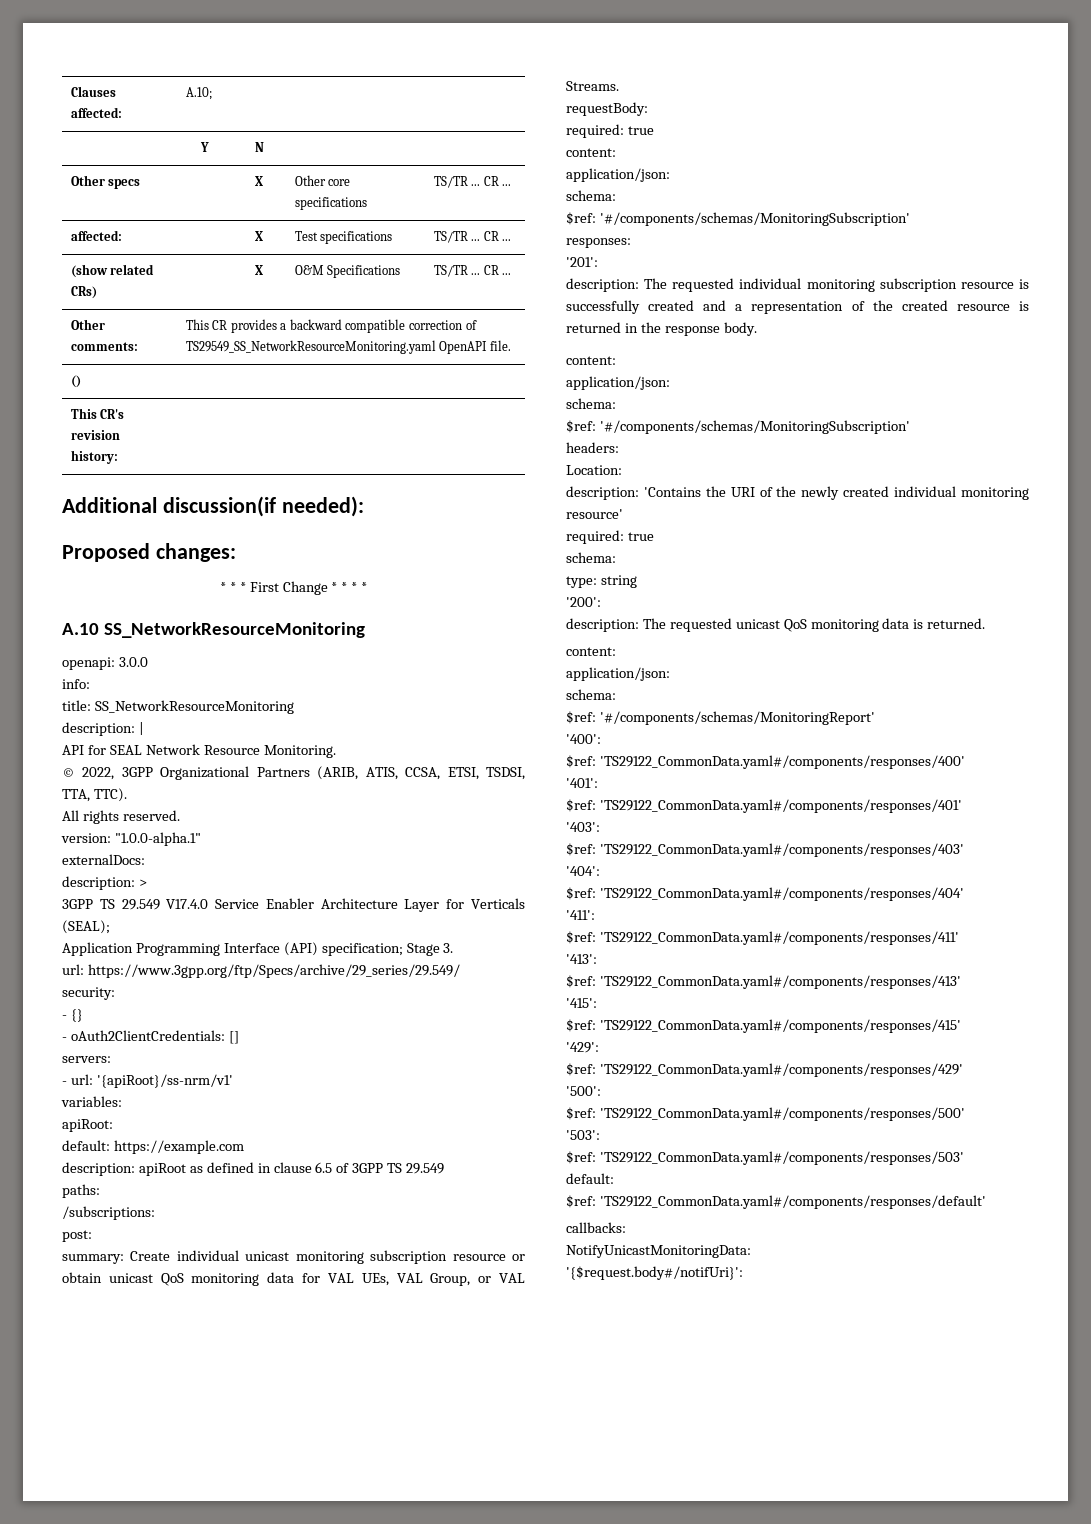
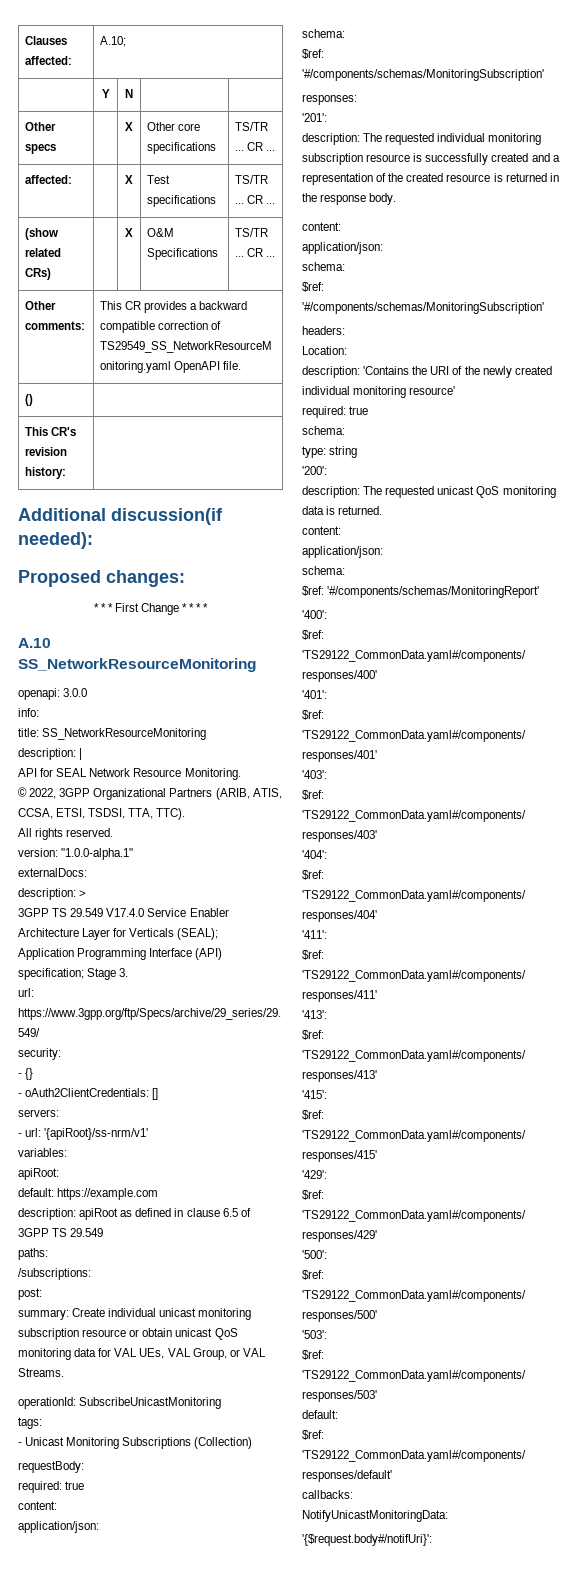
+ operationId: SubscribeUnicastMonitoring
+ tags:
+ - Unicast Monitoring Subscriptions (Collection)

